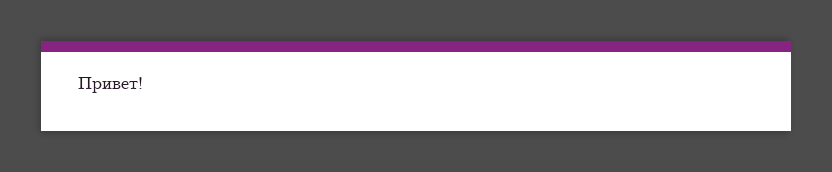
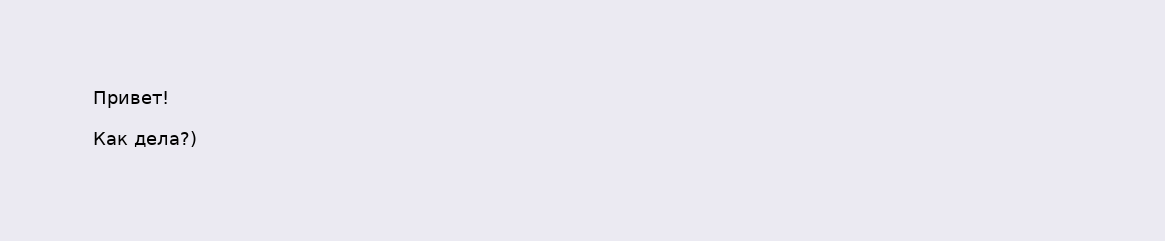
+ Как дела?)

